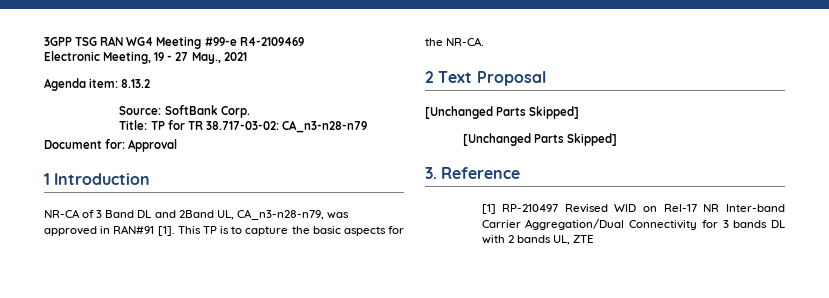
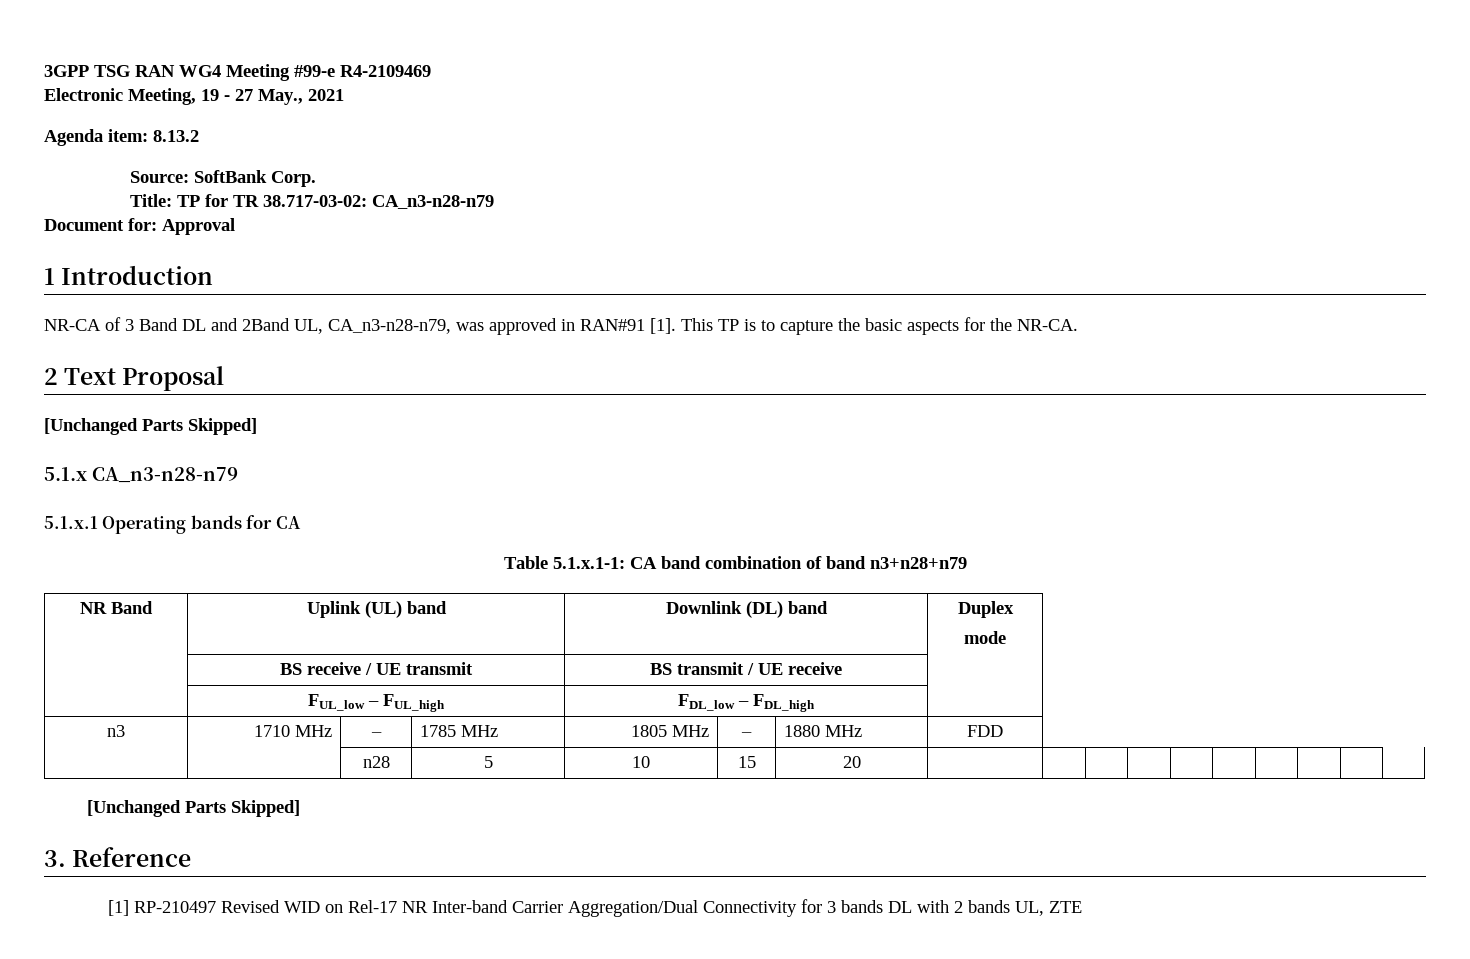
+ 5.1.x CA_n3-n28-n79
+ 5.1.x.1 Operating bands for CA
+ Table 5.1.x.1-1: CA band combination of band n3+n28+n79
+ NR Band | Uplink (UL) band | Downlink (DL) band | Duplex
+ mode
+ | BS receive / UE transmit | BS transmit / UE receive |
+ | FUL_low – FUL_high | FDL_low – FDL_high |
+ n3 | 1710 MHz | – | 1785 MHz | 1805 MHz | – | 1880 MHz | FDD
+ | | n28 | 5 | 10 | 15 | 20 | | | | | | | | | |

